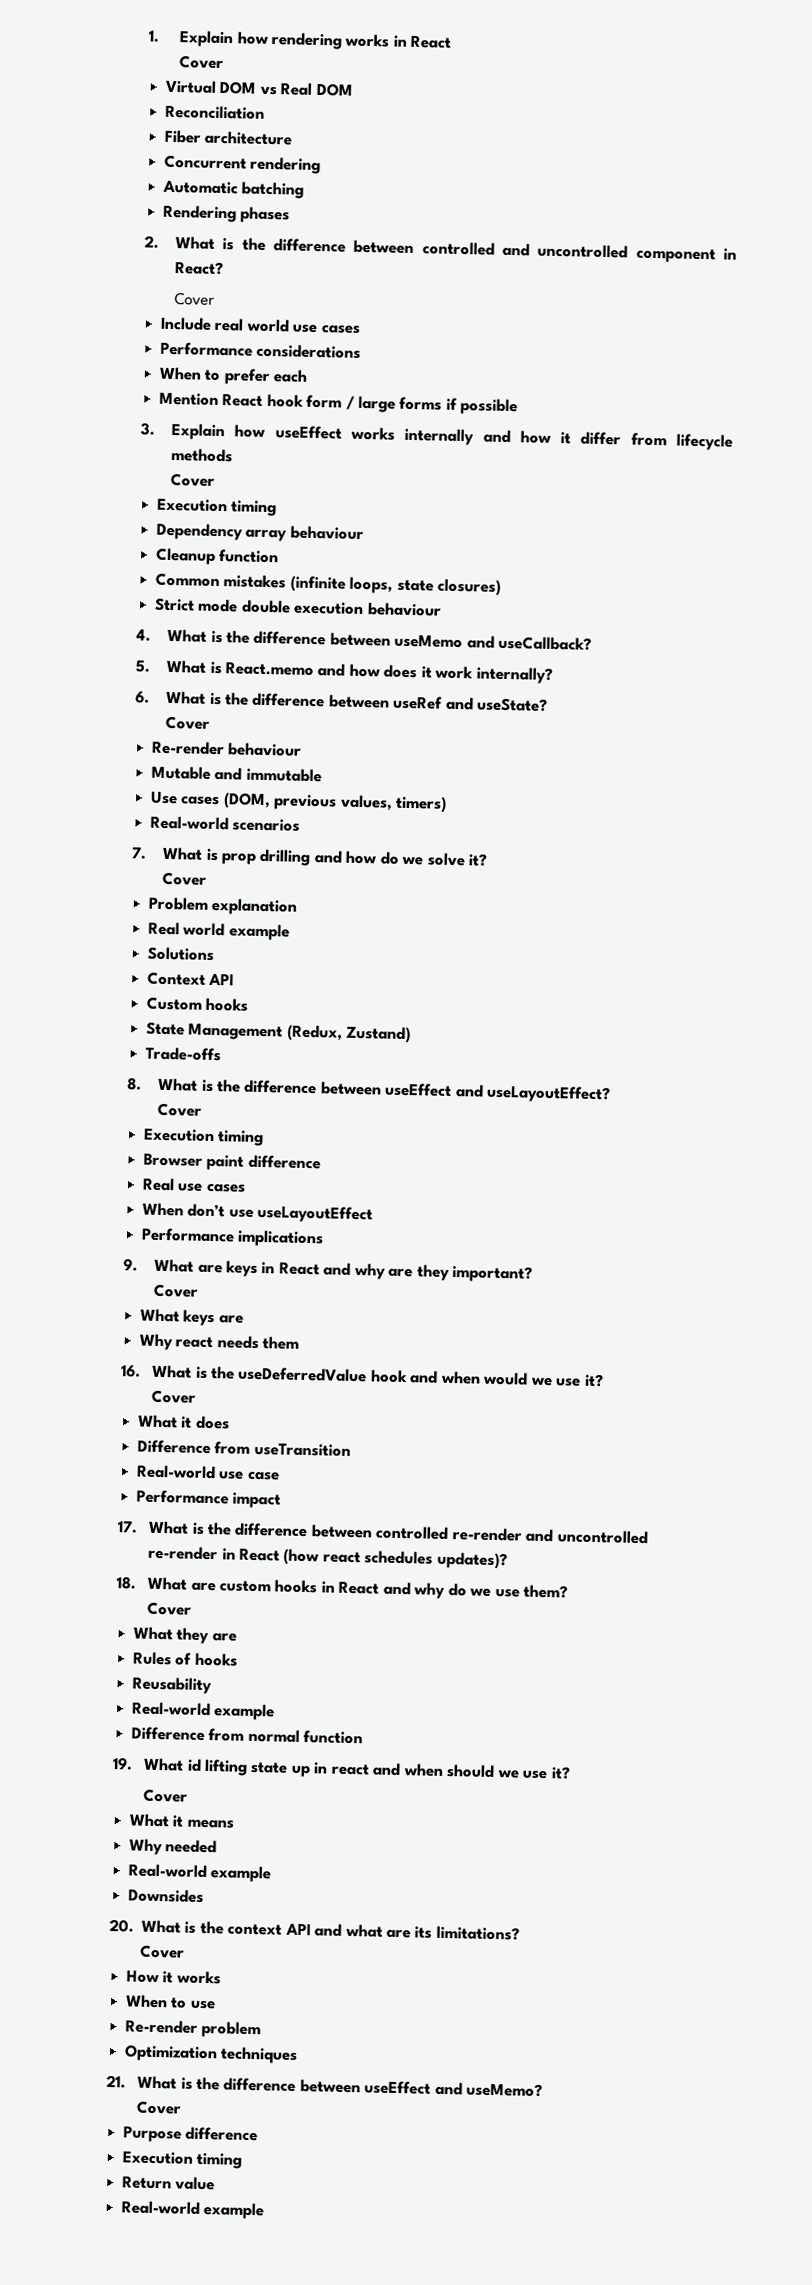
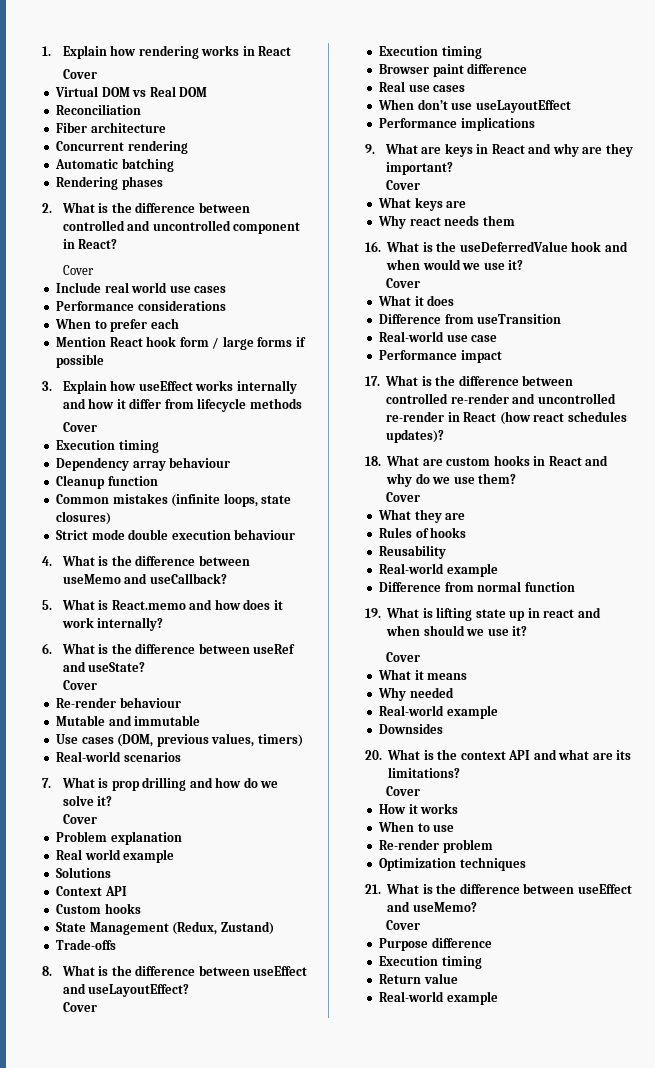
- 19. What id lifting state up in react and when should we use it?
+ 19. What is lifting state up in react and when should we use it?

